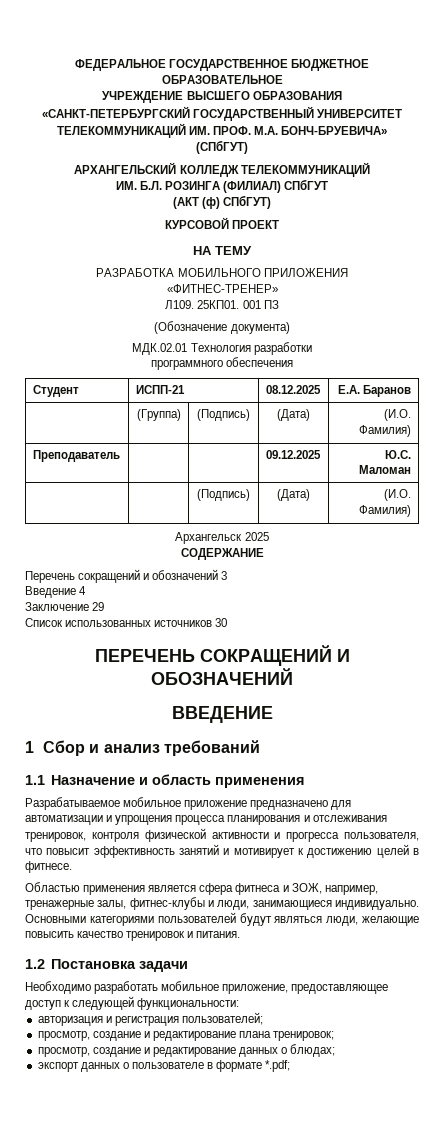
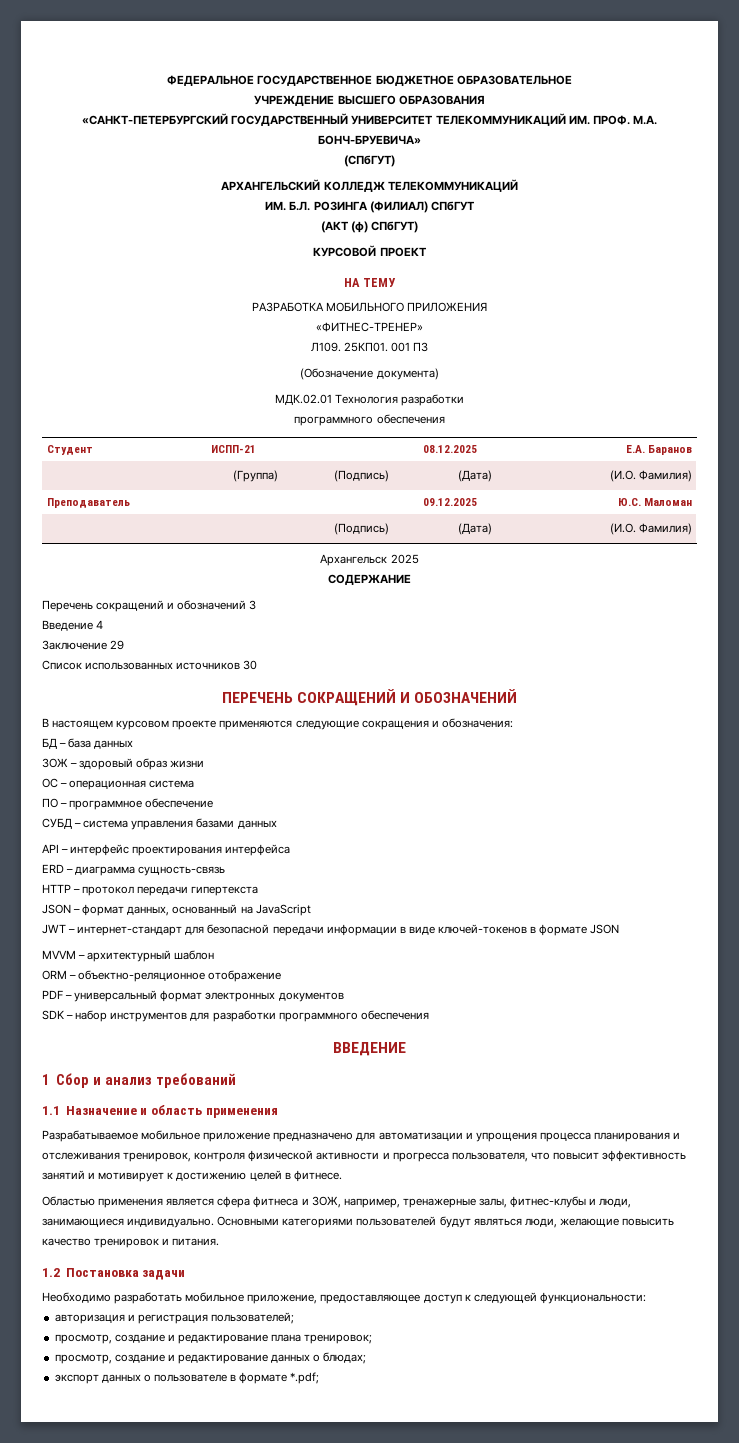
+ В настоящем курсовом проекте применяются следующие сокращения и обозначения:
+ БД – база данных
+ ЗОЖ – здоровый образ жизни
+ ОС – операционная система
+ ПО – программное обеспечение
+ СУБД – система управления базами данных
+ API – интерфейс проектирования интерфейса
+ ERD – диаграмма сущность-связь
+ HTTP – протокол передачи гипертекста
+ JSON – формат данных, основанный на JavaScript
+ JWT – интернет-стандарт для безопасной передачи информации в виде ключей-токенов в формате JSON
+ MVVM – архитектурный шаблон
+ ORM – объектно-реляционное отображение
+ PDF – универсальный формат электронных документов
+ SDK – набор инструментов для разработки программного обеспечения

